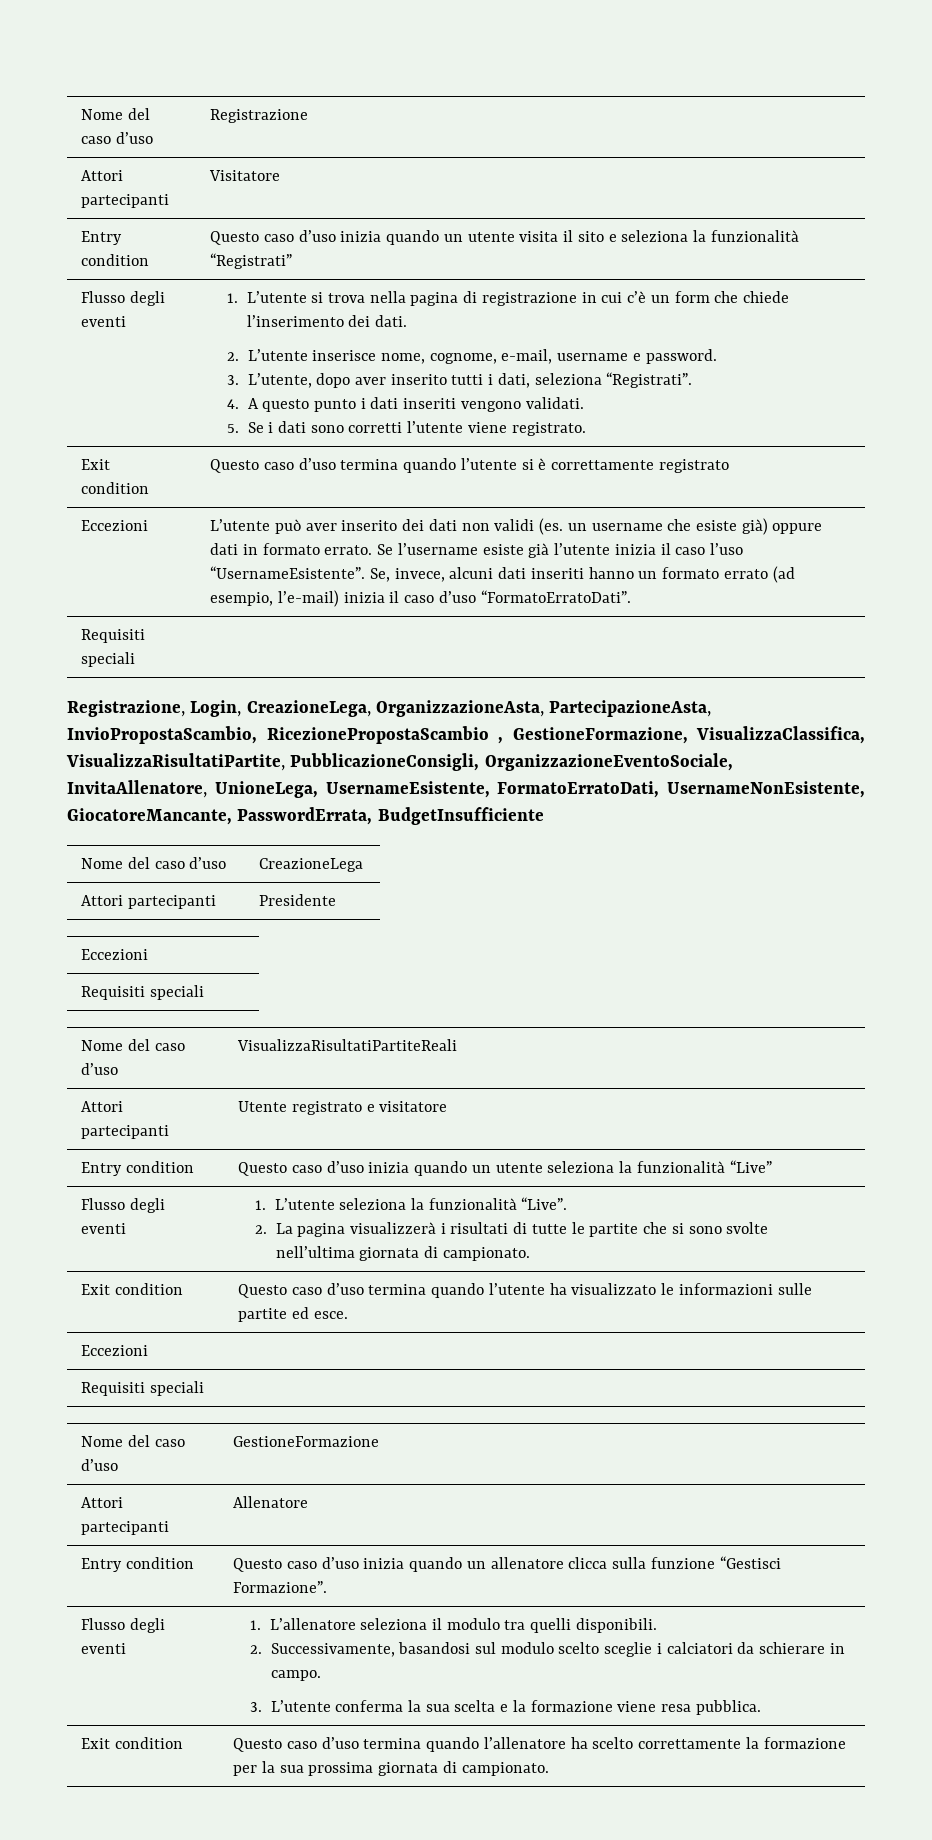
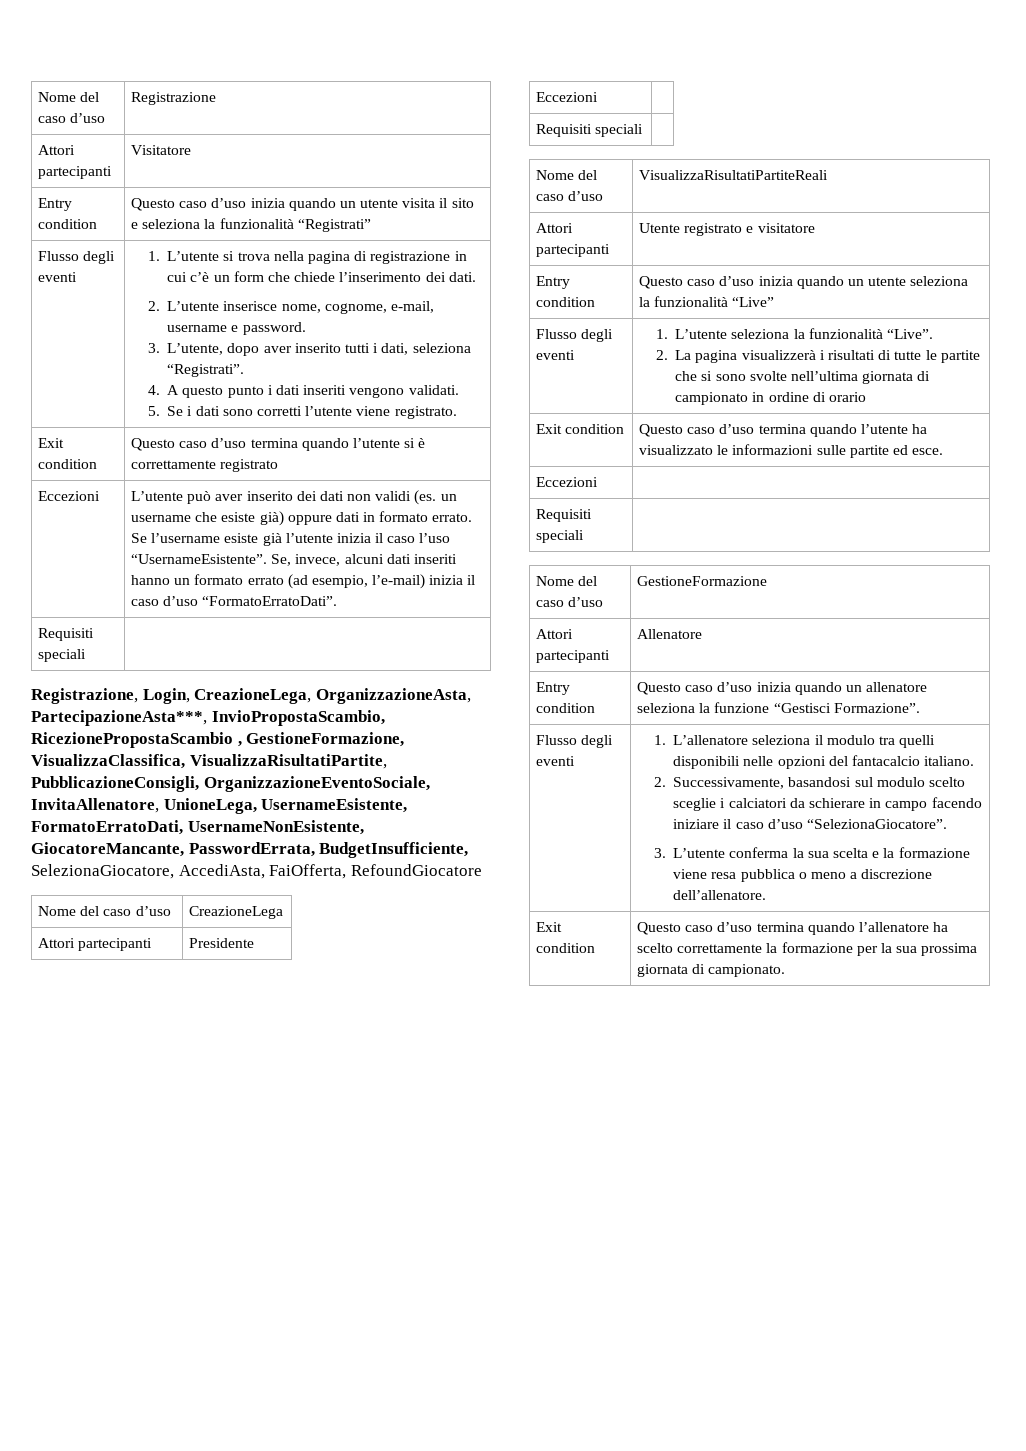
- Registrazione, Login, CreazioneLega, OrganizzazioneAsta, PartecipazioneAsta, InvioPropostaScambio, RicezionePropostaScambio , GestioneFormazione, VisualizzaClassifica, VisualizzaRisultatiPartite, PubblicazioneConsigli, OrganizzazioneEventoSociale, InvitaAllenatore, UnioneLega, UsernameEsistente, FormatoErratoDati, UsernameNonEsistente, GiocatoreMancante, PasswordErrata, BudgetInsufficiente
+ Registrazione, Login, CreazioneLega, OrganizzazioneAsta, PartecipazioneAsta***, InvioPropostaScambio, RicezionePropostaScambio , GestioneFormazione, VisualizzaClassifica, VisualizzaRisultatiPartite, PubblicazioneConsigli, OrganizzazioneEventoSociale, InvitaAllenatore, UnioneLega, UsernameEsistente, FormatoErratoDati, UsernameNonEsistente, GiocatoreMancante, PasswordErrata, BudgetInsufficiente, SelezionaGiocatore, AccediAsta, FaiOfferta, RefoundGiocatore
  Flusso degli eventi | 1. L’utente seleziona la funzionalità “Live”.
- 2. La pagina visualizzerà i risultati di tutte le partite che si sono svolte nell’ultima giornata di campionato.
+ 2. La pagina visualizzerà i risultati di tutte le partite che si sono svolte nell’ultima giornata di campionato in ordine di orario
- Entry condition | Questo caso d’uso inizia quando un allenatore clicca sulla funzione “Gestisci Formazione”.
+ Entry condition | Questo caso d’uso inizia quando un allenatore seleziona la funzione “Gestisci Formazione”.
- 1. L’allenatore seleziona il modulo tra quelli disponibili.
+ 1. L’allenatore seleziona il modulo tra quelli disponibili nelle opzioni del fantacalcio italiano.
- 2. Successivamente, basandosi sul modulo scelto sceglie i calciatori da schierare in campo.
+ 2. Successivamente, basandosi sul modulo scelto sceglie i calciatori da schierare in campo facendo iniziare il caso d’uso “SelezionaGiocatore”.
- 3. L’utente conferma la sua scelta e la formazione viene resa pubblica.
+ 3. L’utente conferma la sua scelta e la formazione viene resa pubblica o meno a discrezione dell’allenatore.

